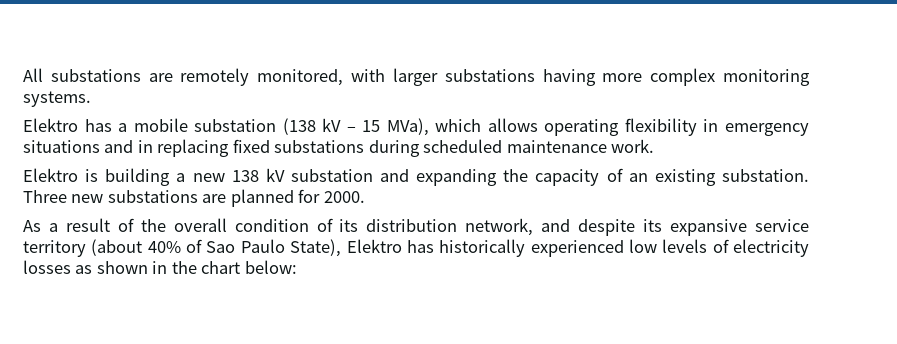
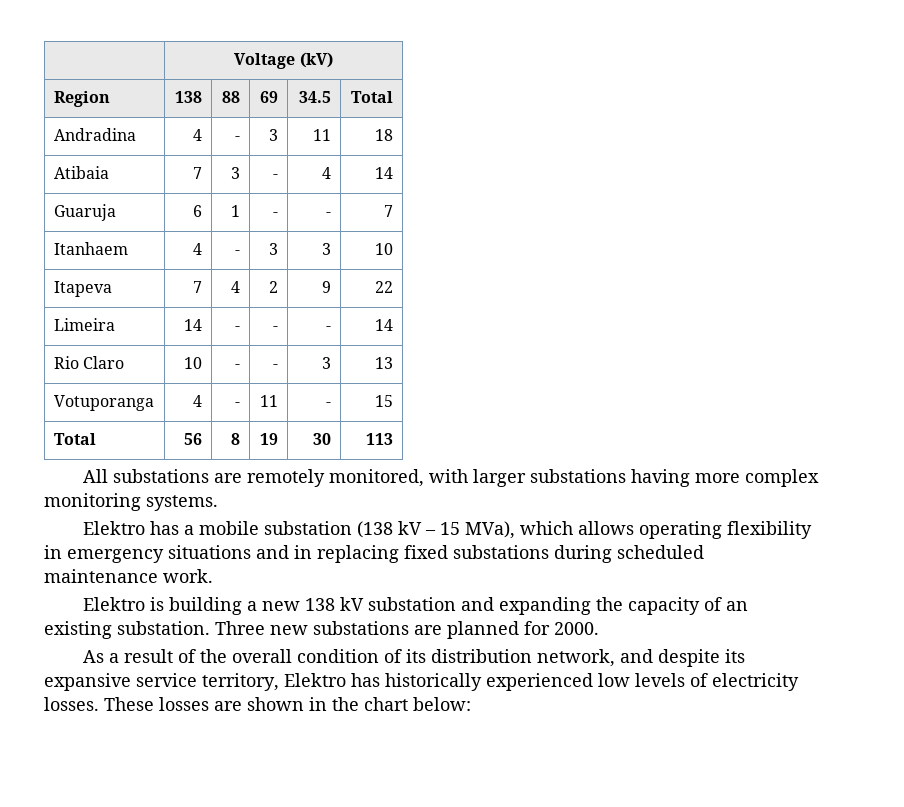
+ | Voltage (kV)
+ Region | 138 | 88 | 69 | 34.5 | Total
+ Andradina | 4 | - | 3 | 11 | 18
+ Atibaia | 7 | 3 | - | 4 | 14
+ Guaruja | 6 | 1 | - | - | 7
+ Itanhaem | 4 | - | 3 | 3 | 10
+ Itapeva | 7 | 4 | 2 | 9 | 22
+ Limeira | 14 | - | - | - | 14
+ Rio Claro | 10 | - | - | 3 | 13
+ Votuporanga | 4 | - | 11 | - | 15
+ Total | 56 | 8 | 19 | 30 | 113
- As a result of the overall condition of its distribution network, and despite its expansive service territory (about 40% of Sao Paulo State), Elektro has historically experienced low levels of electricity losses as shown in the chart below:
+ As a result of the overall condition of its distribution network, and despite its expansive service territory, Elektro has historically experienced low levels of electricity losses. These losses are shown in the chart below:

